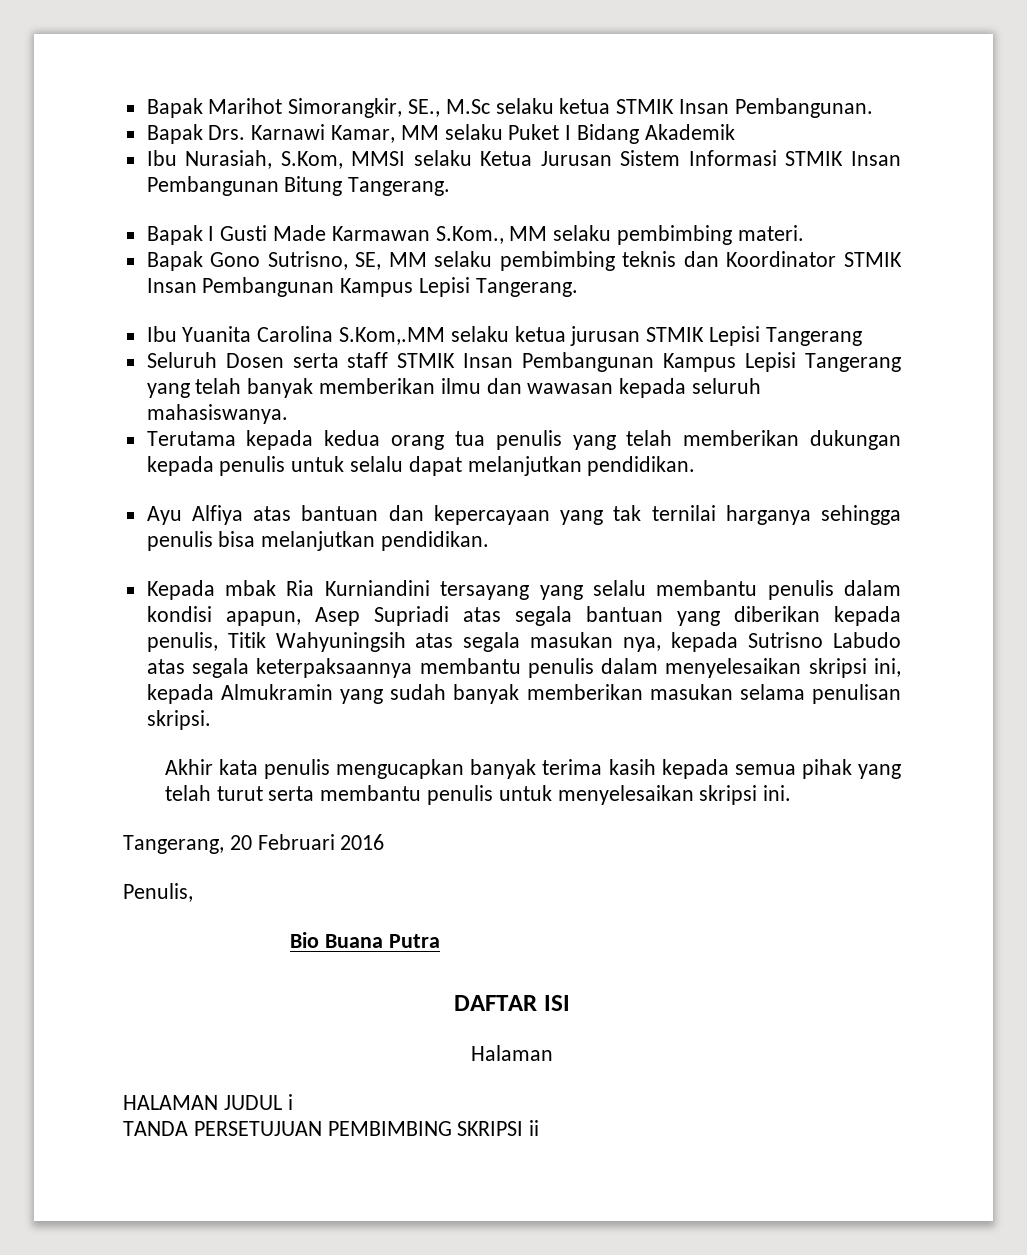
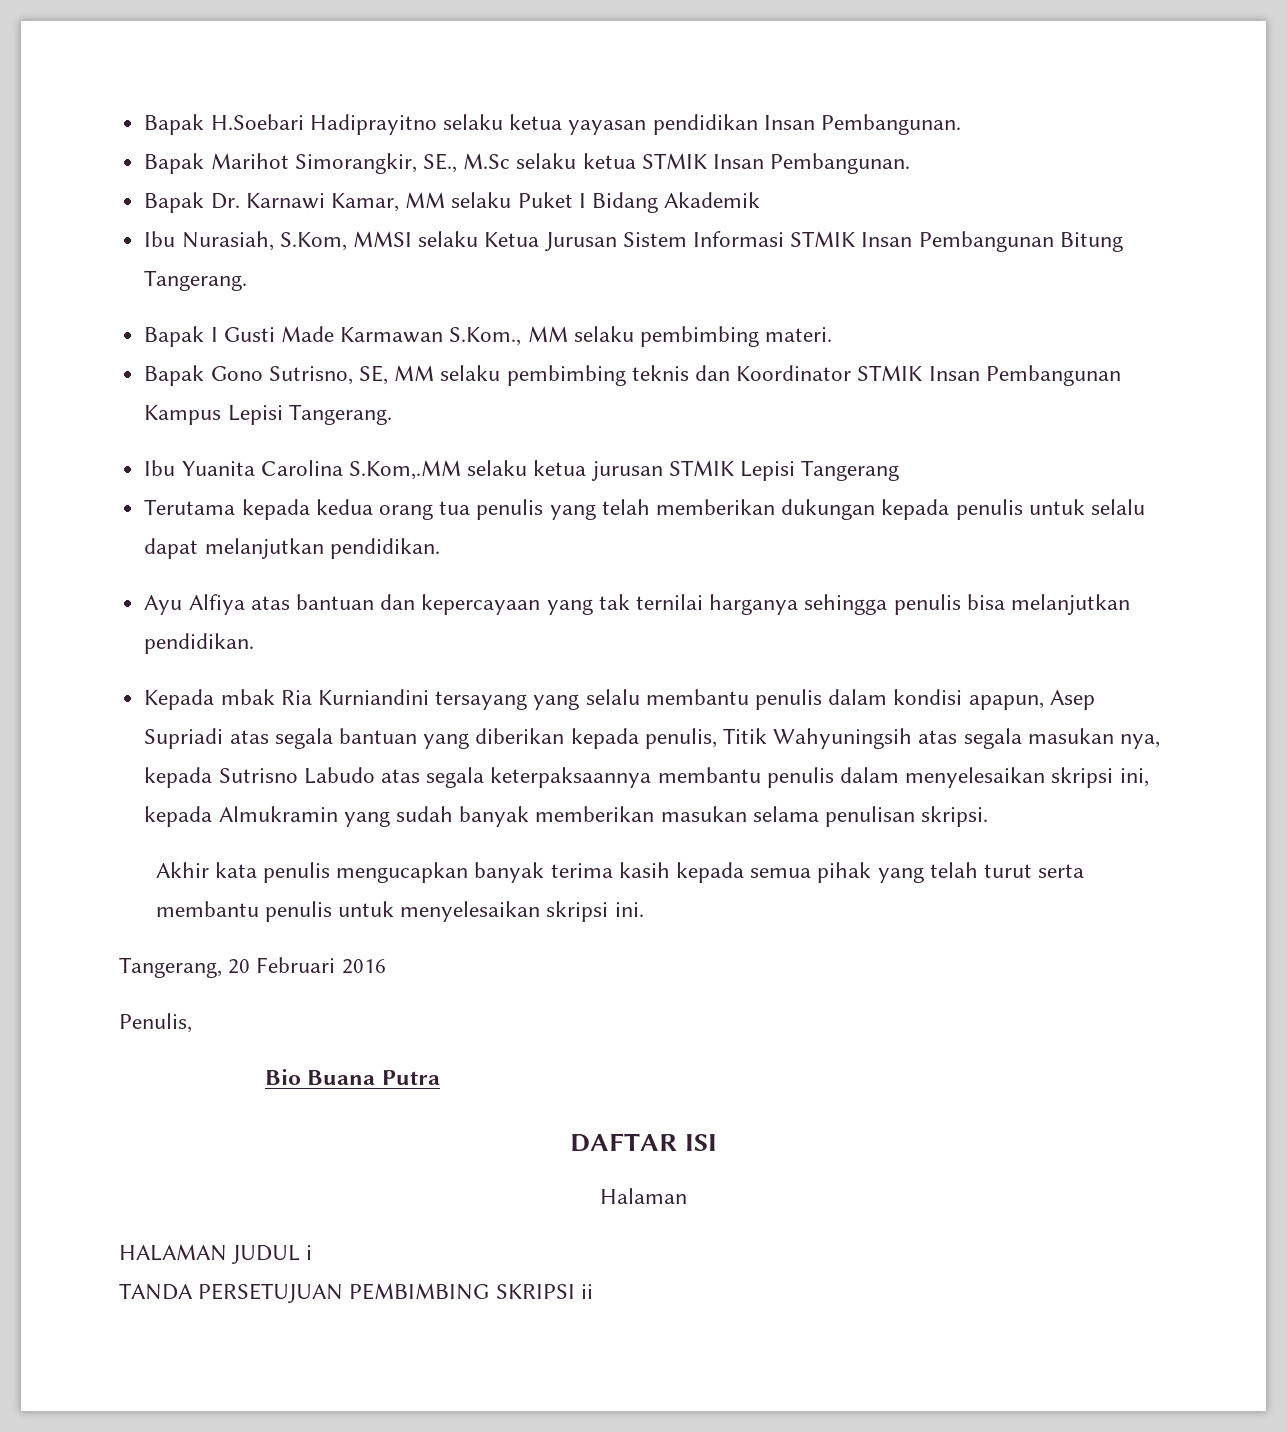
+ Bapak H.Soebari Hadiprayitno selaku ketua yayasan pendidikan Insan Pembangunan.
- Bapak Drs. Karnawi Kamar, MM selaku Puket I Bidang Akademik
+ Bapak Dr. Karnawi Kamar, MM selaku Puket I Bidang Akademik
- Seluruh Dosen serta staff STMIK Insan Pembangunan Kampus Lepisi Tangerang yang telah banyak memberikan ilmu dan wawasan kepada seluruh mahasiswanya.

